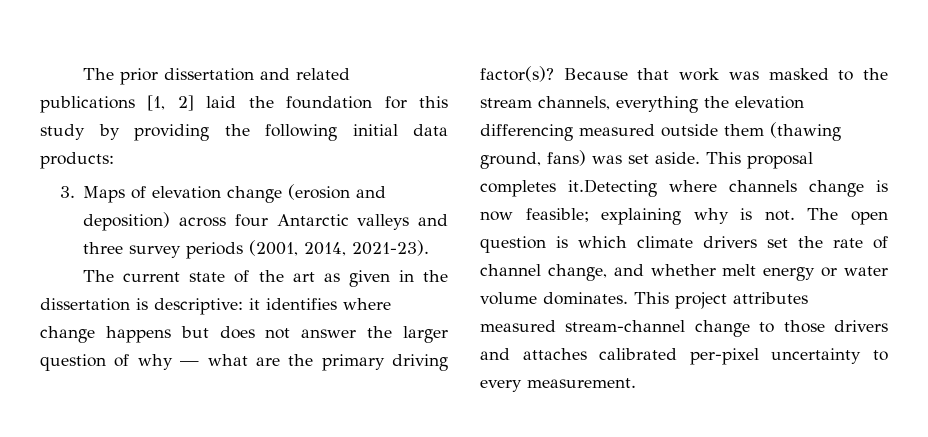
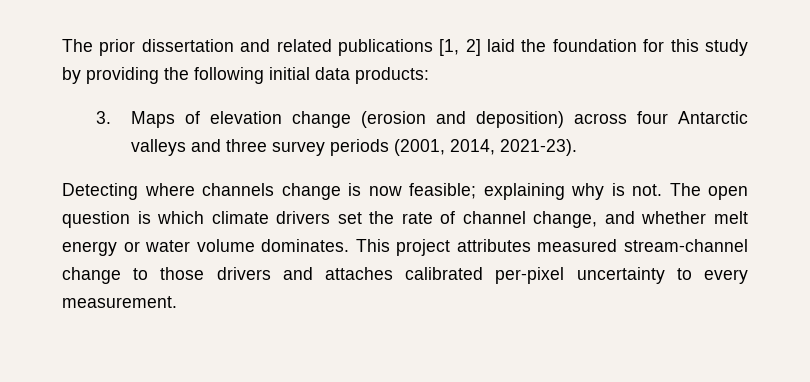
- The current state of the art as given in the dissertation is descriptive: it identifies where change happens but does not answer the larger question of why — what are the primary driving factor(s)? Because that work was masked to the stream channels, everything the elevation differencing measured outside them (thawing ground, fans) was set aside. This proposal completes it.Detecting where channels change is now feasible; explaining why is not.
+ Detecting where channels change is now feasible; explaining why is not.

